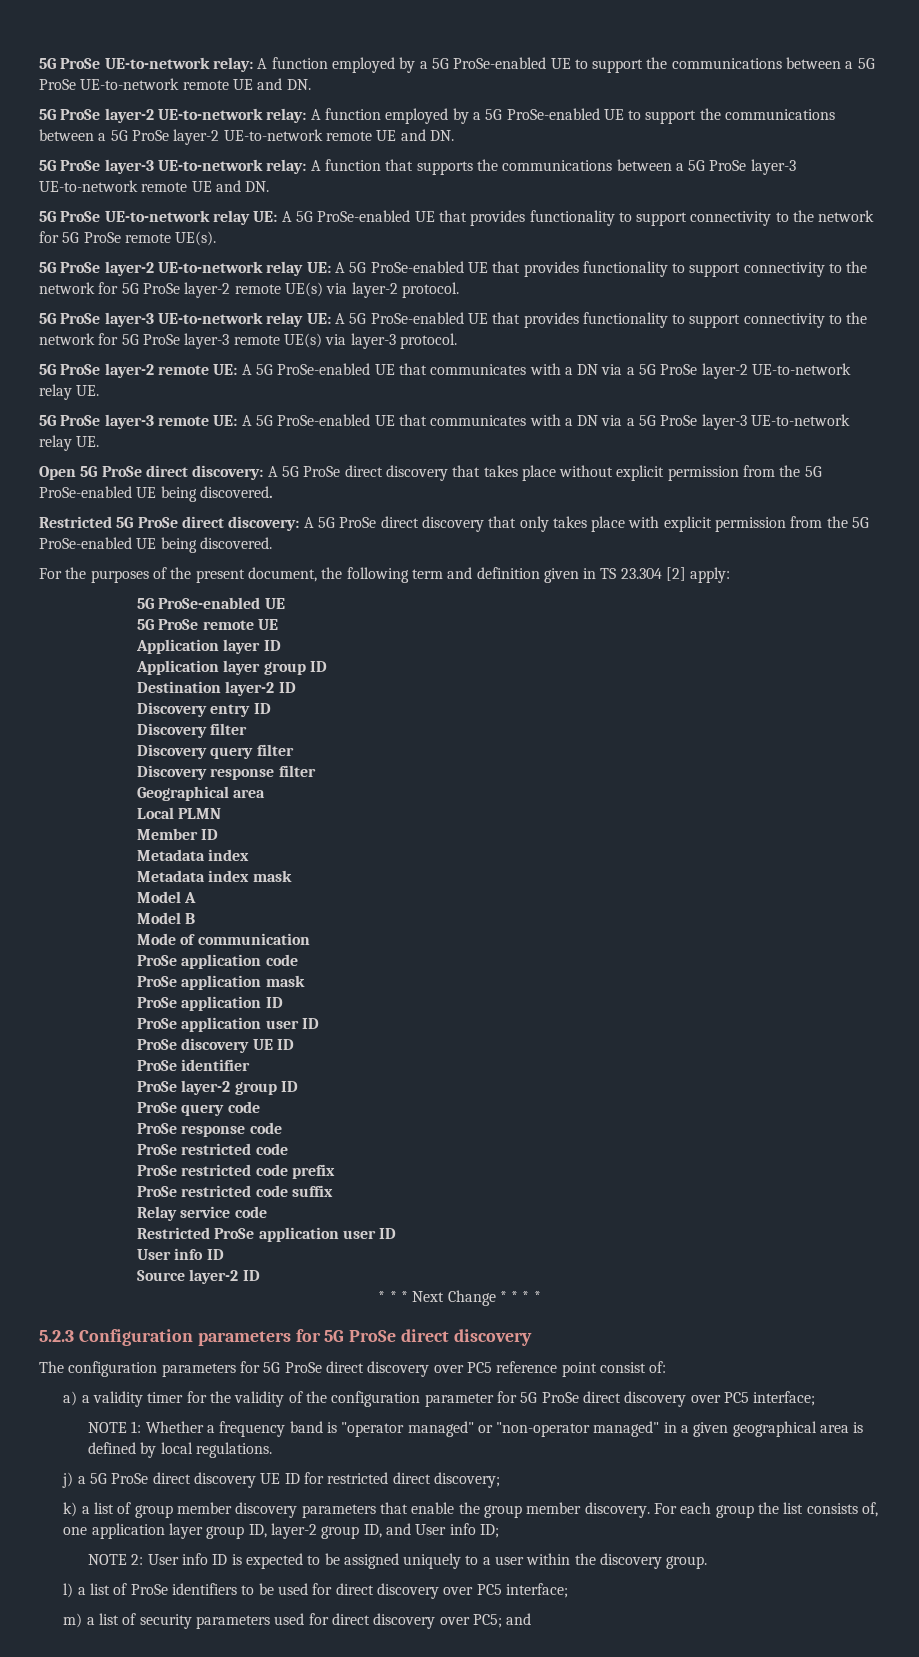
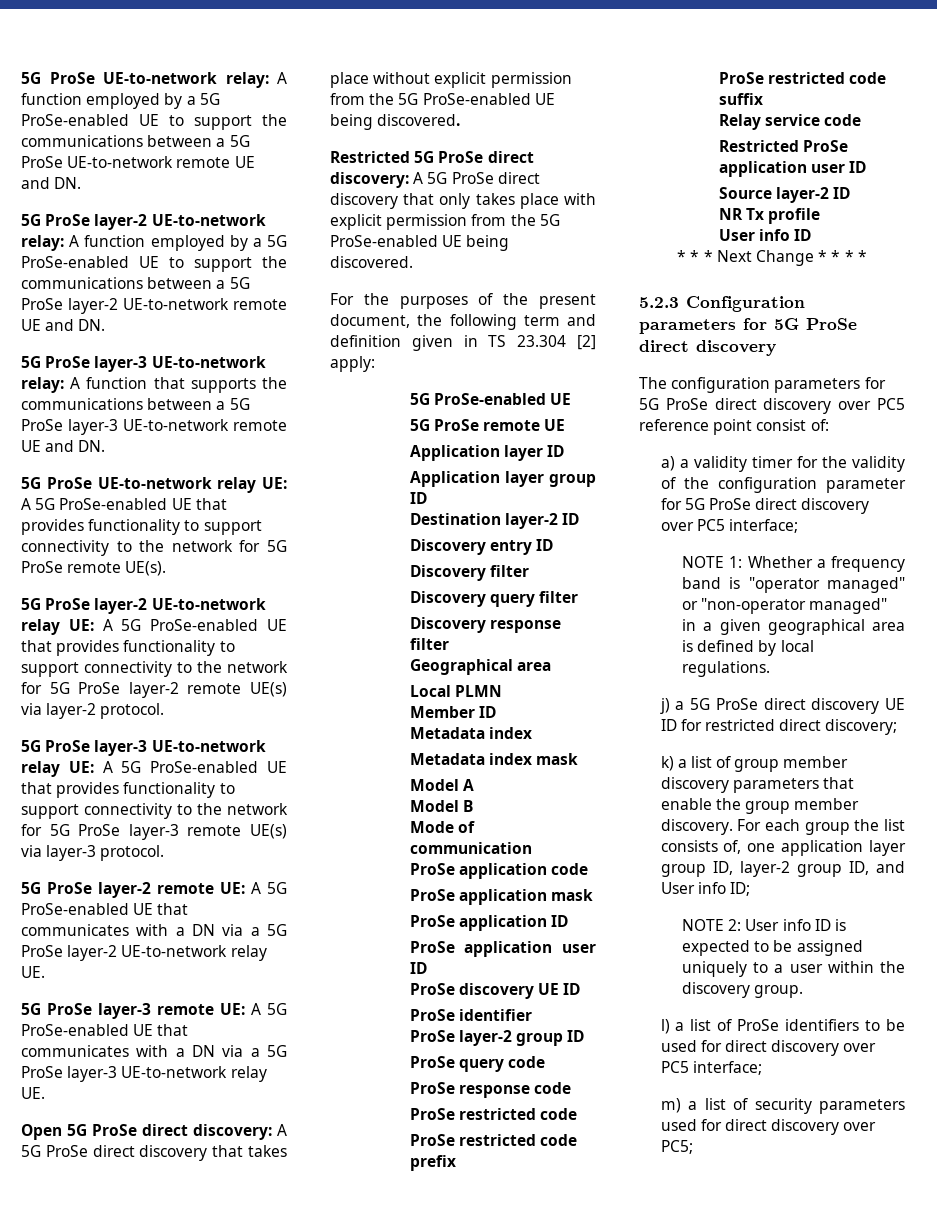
  Restricted ProSe application user ID
+ Source layer-2 ID
+ NR Tx profile
  User info ID
- Source layer-2 ID
- m) a list of security parameters used for direct discovery over PC5; and
+ m) a list of security parameters used for direct discovery over PC5;

